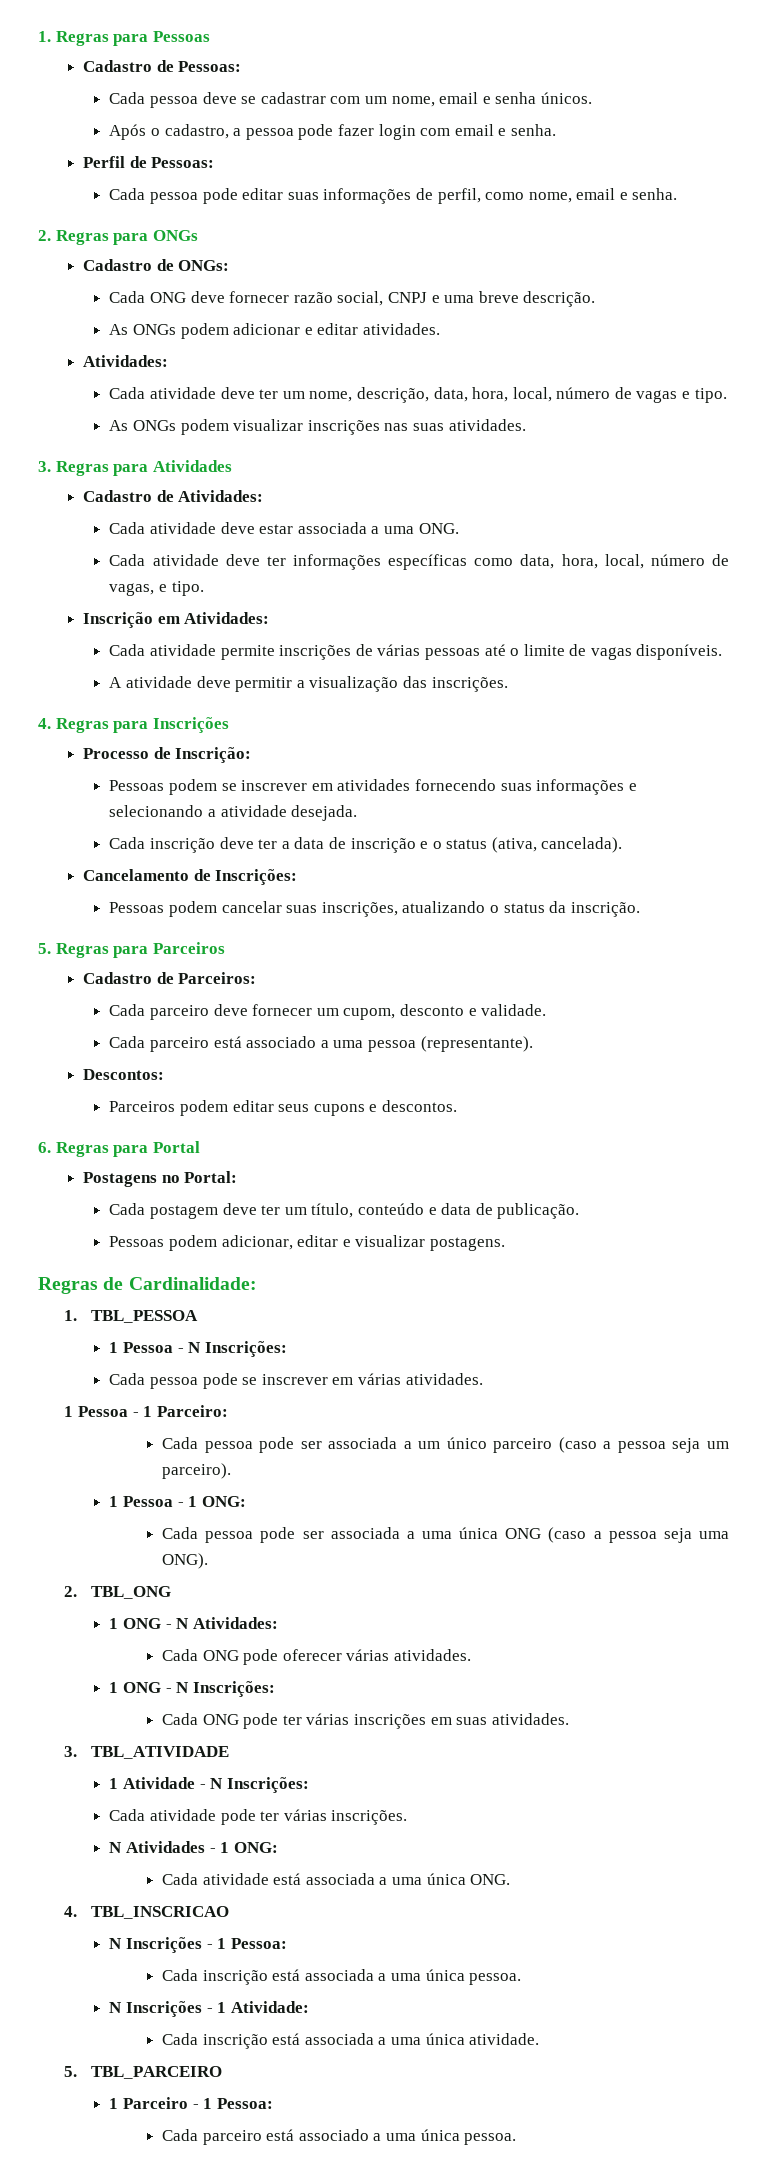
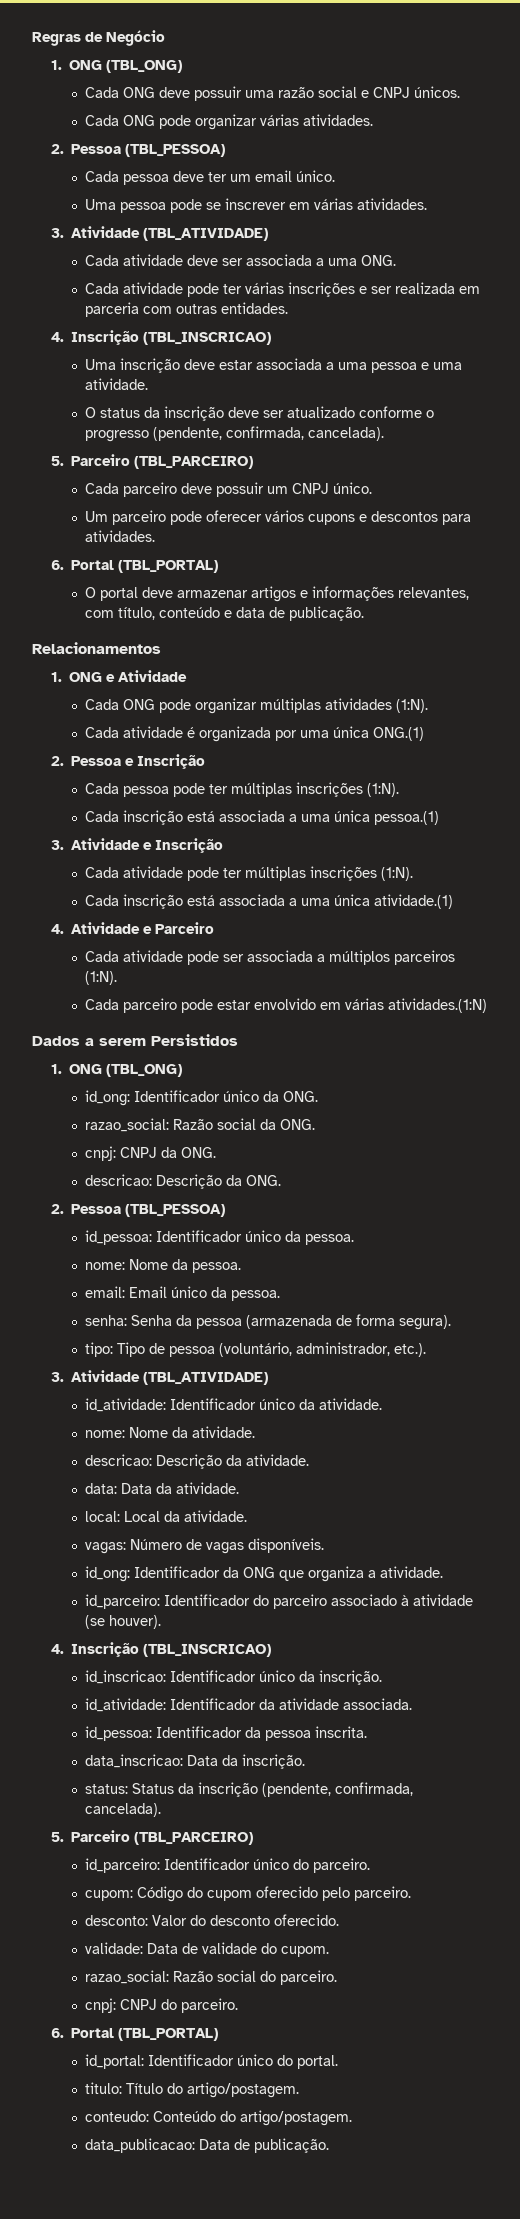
- 1. Regras para Pessoas
- Cadastro de Pessoas:
- Cada pessoa deve se cadastrar com um nome, email e senha únicos.
- Após o cadastro, a pessoa pode fazer login com email e senha.
- Perfil de Pessoas:
- Cada pessoa pode editar suas informações de perfil, como nome, email e senha.
- 2. Regras para ONGs
- Cadastro de ONGs:
- Cada ONG deve fornecer razão social, CNPJ e uma breve descrição.
- As ONGs podem adicionar e editar atividades.
- Atividades:
- Cada atividade deve ter um nome, descrição, data, hora, local, número de vagas e tipo.
- As ONGs podem visualizar inscrições nas suas atividades.
- 3. Regras para Atividades
- Cadastro de Atividades:
- Cada atividade deve estar associada a uma ONG.
- Cada atividade deve ter informações específicas como data, hora, local, número de vagas, e tipo.
- Inscrição em Atividades:
- Cada atividade permite inscrições de várias pessoas até o limite de vagas disponíveis.
- A atividade deve permitir a visualização das inscrições.
- 4. Regras para Inscrições
- Processo de Inscrição:
- Pessoas podem se inscrever em atividades fornecendo suas informações e selecionando a atividade desejada.
- Cada inscrição deve ter a data de inscrição e o status (ativa, cancelada).
- Cancelamento de Inscrições:
- Pessoas podem cancelar suas inscrições, atualizando o status da inscrição.
- 5. Regras para Parceiros
- Cadastro de Parceiros:
- Cada parceiro deve fornecer um cupom, desconto e validade.
- Cada parceiro está associado a uma pessoa (representante).
- Descontos:
- Parceiros podem editar seus cupons e descontos.
- 6. Regras para Portal
- Postagens no Portal:
- Cada postagem deve ter um título, conteúdo e data de publicação.
- Pessoas podem adicionar, editar e visualizar postagens.
- Regras de Cardinalidade:
- 1. TBL_PESSOA
- 1 Pessoa - N Inscrições:
- Cada pessoa pode se inscrever em várias atividades.
- 1 Pessoa - 1 Parceiro:
- Cada pessoa pode ser associada a um único parceiro (caso a pessoa seja um parceiro).
- 1 Pessoa - 1 ONG:
- Cada pessoa pode ser associada a uma única ONG (caso a pessoa seja uma ONG).
- 2. TBL_ONG
- 1 ONG - N Atividades:
- Cada ONG pode oferecer várias atividades.
- 1 ONG - N Inscrições:
- Cada ONG pode ter várias inscrições em suas atividades.
- 3. TBL_ATIVIDADE
- 1 Atividade - N Inscrições:
+ Regras de Negócio
+ 1. ONG (TBL_ONG)
+ Cada ONG deve possuir uma razão social e CNPJ únicos.
+ Cada ONG pode organizar várias atividades.
+ 2. Pessoa (TBL_PESSOA)
+ Cada pessoa deve ter um email único.
+ Uma pessoa pode se inscrever em várias atividades.
+ 3. Atividade (TBL_ATIVIDADE)
+ Cada atividade deve ser associada a uma ONG.
- Cada atividade pode ter várias inscrições.
- N Atividades - 1 ONG:
- Cada atividade está associada a uma única ONG.
- 4. TBL_INSCRICAO
- N Inscrições - 1 Pessoa:
- Cada inscrição está associada a uma única pessoa.
- N Inscrições - 1 Atividade:
- Cada inscrição está associada a uma única atividade.
- 5. TBL_PARCEIRO
- 1 Parceiro - 1 Pessoa:
- Cada parceiro está associado a uma única pessoa.
+ Cada atividade pode ter várias inscrições e ser realizada em parceria com outras entidades.
+ 4. Inscrição (TBL_INSCRICAO)
+ Uma inscrição deve estar associada a uma pessoa e uma atividade.
+ O status da inscrição deve ser atualizado conforme o progresso (pendente, confirmada, cancelada).
+ 5. Parceiro (TBL_PARCEIRO)
+ Cada parceiro deve possuir um CNPJ único.
+ Um parceiro pode oferecer vários cupons e descontos para atividades.
+ 6. Portal (TBL_PORTAL)
+ O portal deve armazenar artigos e informações relevantes, com título, conteúdo e data de publicação.
+ Relacionamentos
+ 1. ONG e Atividade
+ Cada ONG pode organizar múltiplas atividades (1:N).
+ Cada atividade é organizada por uma única ONG.(1)
+ 2. Pessoa e Inscrição
+ Cada pessoa pode ter múltiplas inscrições (1:N).
+ Cada inscrição está associada a uma única pessoa.(1)
+ 3. Atividade e Inscrição
+ Cada atividade pode ter múltiplas inscrições (1:N).
+ Cada inscrição está associada a uma única atividade.(1)
+ 4. Atividade e Parceiro
+ Cada atividade pode ser associada a múltiplos parceiros (1:N).
+ Cada parceiro pode estar envolvido em várias atividades.(1:N)
+ Dados a serem Persistidos
+ 1. ONG (TBL_ONG)
+ id_ong: Identificador único da ONG.
+ razao_social: Razão social da ONG.
+ cnpj: CNPJ da ONG.
+ descricao: Descrição da ONG.
+ 2. Pessoa (TBL_PESSOA)
+ id_pessoa: Identificador único da pessoa.
+ nome: Nome da pessoa.
+ email: Email único da pessoa.
+ senha: Senha da pessoa (armazenada de forma segura).
+ tipo: Tipo de pessoa (voluntário, administrador, etc.).
+ 3. Atividade (TBL_ATIVIDADE)
+ id_atividade: Identificador único da atividade.
+ nome: Nome da atividade.
+ descricao: Descrição da atividade.
+ data: Data da atividade.
+ local: Local da atividade.
+ vagas: Número de vagas disponíveis.
+ id_ong: Identificador da ONG que organiza a atividade.
+ id_parceiro: Identificador do parceiro associado à atividade (se houver).
+ 4. Inscrição (TBL_INSCRICAO)
+ id_inscricao: Identificador único da inscrição.
+ id_atividade: Identificador da atividade associada.
+ id_pessoa: Identificador da pessoa inscrita.
+ data_inscricao: Data da inscrição.
+ status: Status da inscrição (pendente, confirmada, cancelada).
+ 5. Parceiro (TBL_PARCEIRO)
+ id_parceiro: Identificador único do parceiro.
+ cupom: Código do cupom oferecido pelo parceiro.
+ desconto: Valor do desconto oferecido.
+ validade: Data de validade do cupom.
+ razao_social: Razão social do parceiro.
+ cnpj: CNPJ do parceiro.
+ 6. Portal (TBL_PORTAL)
+ id_portal: Identificador único do portal.
+ titulo: Título do artigo/postagem.
+ conteudo: Conteúdo do artigo/postagem.
+ data_publicacao: Data de publicação.

